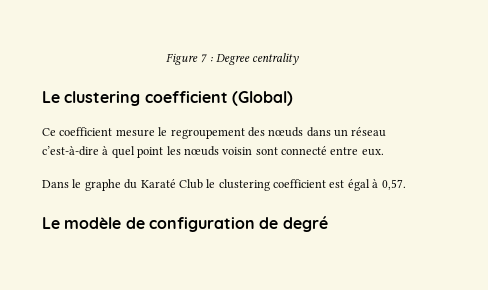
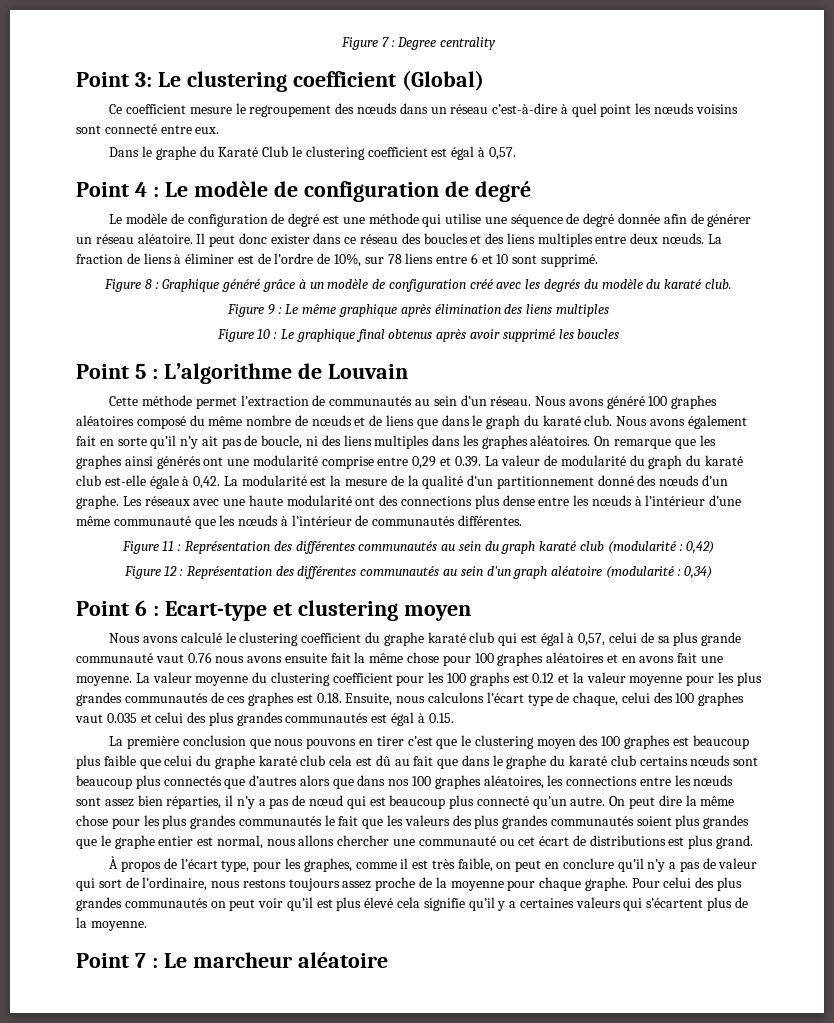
- Le clustering coefficient (Global)
+ Point 3: Le clustering coefficient (Global)
- Ce coefficient mesure le regroupement des nœuds dans un réseau c’est-à-dire à quel point les nœuds voisin sont connecté entre eux.
+ Ce coefficient mesure le regroupement des nœuds dans un réseau c’est-à-dire à quel point les nœuds voisins sont connecté entre eux.
- Le modèle de configuration de degré
+ Point 4 : Le modèle de configuration de degré
+ Le modèle de configuration de degré est une méthode qui utilise une séquence de degré donnée afin de générer un réseau aléatoire. Il peut donc exister dans ce réseau des boucles et des liens multiples entre deux nœuds. La fraction de liens à éliminer est de l’ordre de 10%, sur 78 liens entre 6 et 10 sont supprimé.
+ Figure 8 : Graphique généré grâce à un modèle de configuration créé avec les degrés du modèle du karaté club.
+ Figure 9 : Le même graphique après élimination des liens multiples
+ Figure 10 : Le graphique final obtenus après avoir supprimé les boucles
+ Point 5 : L’algorithme de Louvain
+ Cette méthode permet l’extraction de communautés au sein d’un réseau. Nous avons généré 100 graphes aléatoires composé du même nombre de nœuds et de liens que dans le graph du karaté club. Nous avons également fait en sorte qu’il n’y ait pas de boucle, ni des liens multiples dans les graphes aléatoires. On remarque que les graphes ainsi générés ont une modularité comprise entre 0,29 et 0.39. La valeur de modularité du graph du karaté club est-elle égale à 0,42. La modularité est la mesure de la qualité d’un partitionnement donné des nœuds d’un graphe. Les réseaux avec une haute modularité ont des connections plus dense entre les nœuds à l’intérieur d’une même communauté que les nœuds à l’intérieur de communautés différentes.
+ Figure 11 : Représentation des différentes communautés au sein du graph karaté club (modularité : 0,42)
+ Figure 12 : Représentation des différentes communautés au sein d'un graph aléatoire (modularité : 0,34)
+ Point 6 : Ecart-type et clustering moyen
+ Nous avons calculé le clustering coefficient du graphe karaté club qui est égal à 0,57, celui de sa plus grande communauté vaut 0.76 nous avons ensuite fait la même chose pour 100 graphes aléatoires et en avons fait une moyenne. La valeur moyenne du clustering coefficient pour les 100 graphs est 0.12 et la valeur moyenne pour les plus grandes communautés de ces graphes est 0.18. Ensuite, nous calculons l’écart type de chaque, celui des 100 graphes vaut 0.035 et celui des plus grandes communautés est égal à 0.15.
+ La première conclusion que nous pouvons en tirer c’est que le clustering moyen des 100 graphes est beaucoup plus faible que celui du graphe karaté club cela est dû au fait que dans le graphe du karaté club certains nœuds sont beaucoup plus connectés que d’autres alors que dans nos 100 graphes aléatoires, les connections entre les nœuds sont assez bien réparties, il n’y a pas de nœud qui est beaucoup plus connecté qu’un autre. On peut dire la même chose pour les plus grandes communautés le fait que les valeurs des plus grandes communautés soient plus grandes que le graphe entier est normal, nous allons chercher une communauté ou cet écart de distributions est plus grand.
+ À propos de l’écart type, pour les graphes, comme il est très faible, on peut en conclure qu’il n’y a pas de valeur qui sort de l’ordinaire, nous restons toujours assez proche de la moyenne pour chaque graphe. Pour celui des plus grandes communautés on peut voir qu’il est plus élevé cela signifie qu’il y a certaines valeurs qui s’écartent plus de la moyenne.
+ Point 7 : Le marcheur aléatoire

